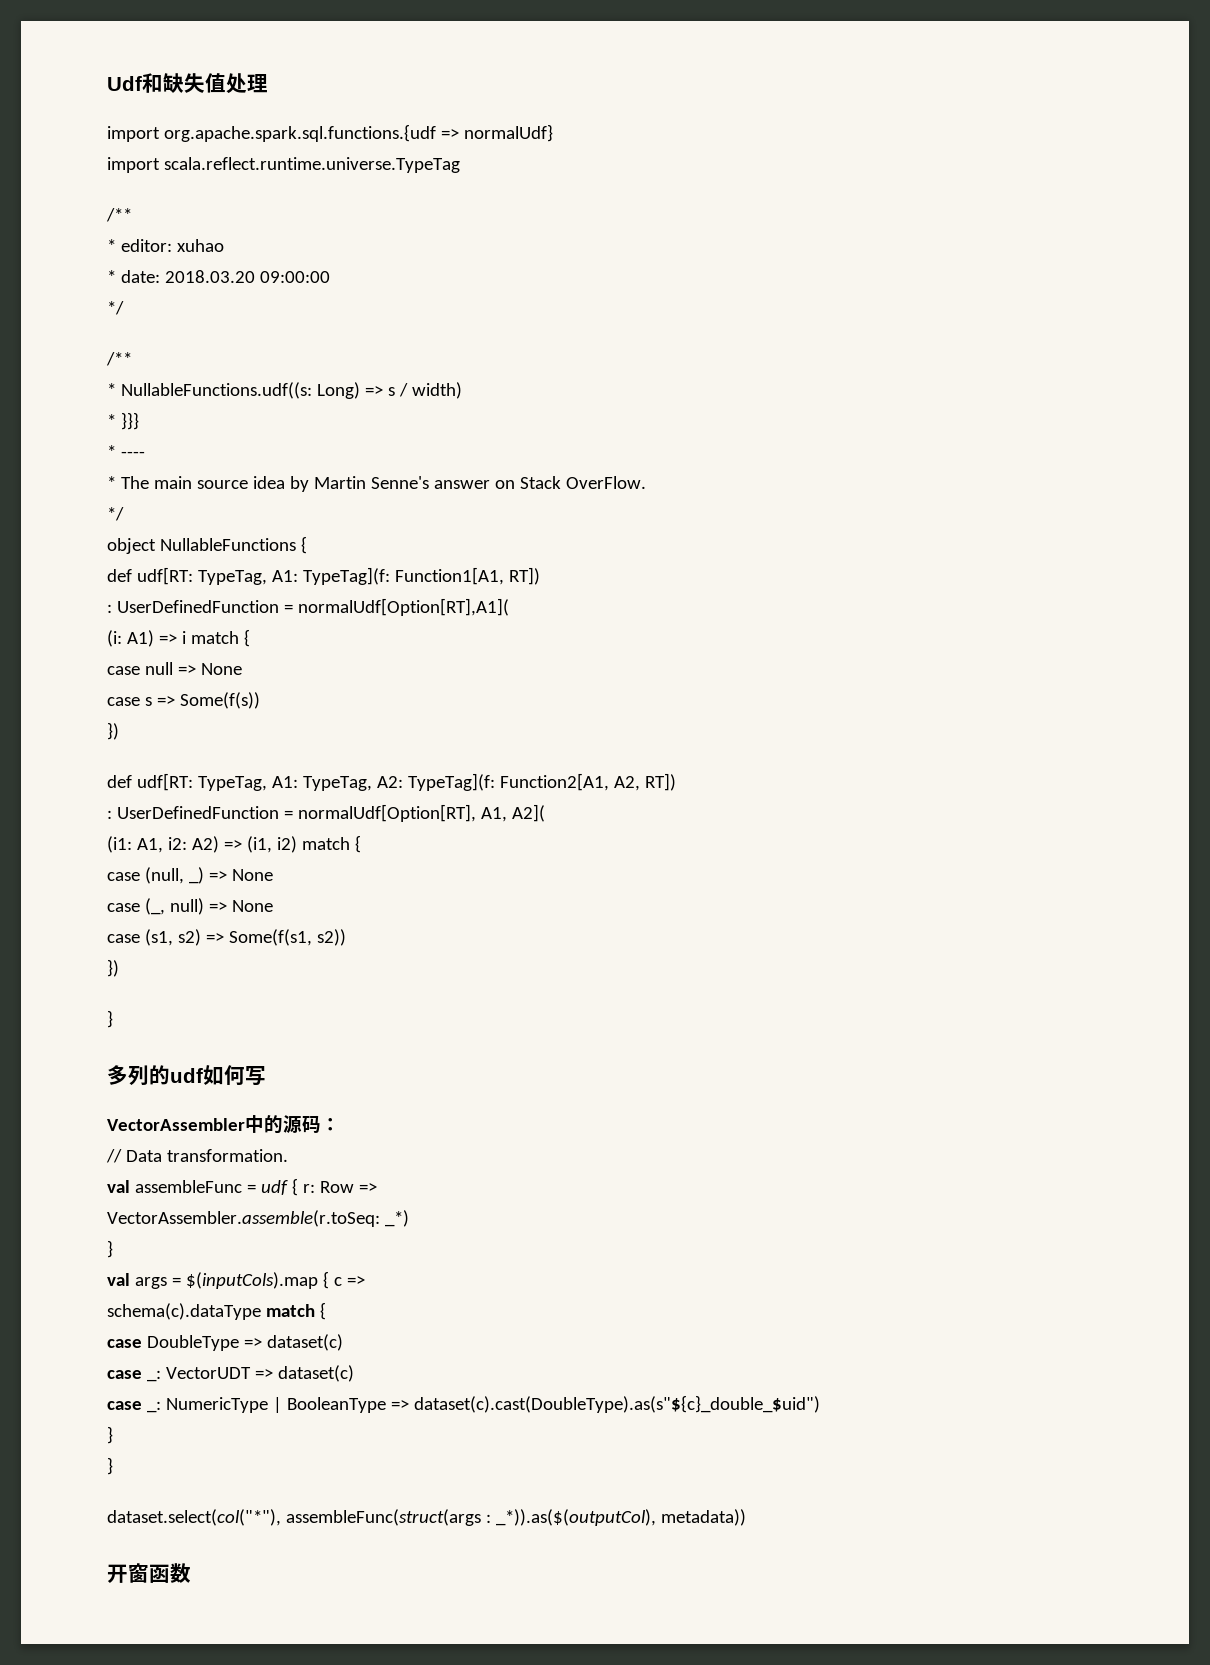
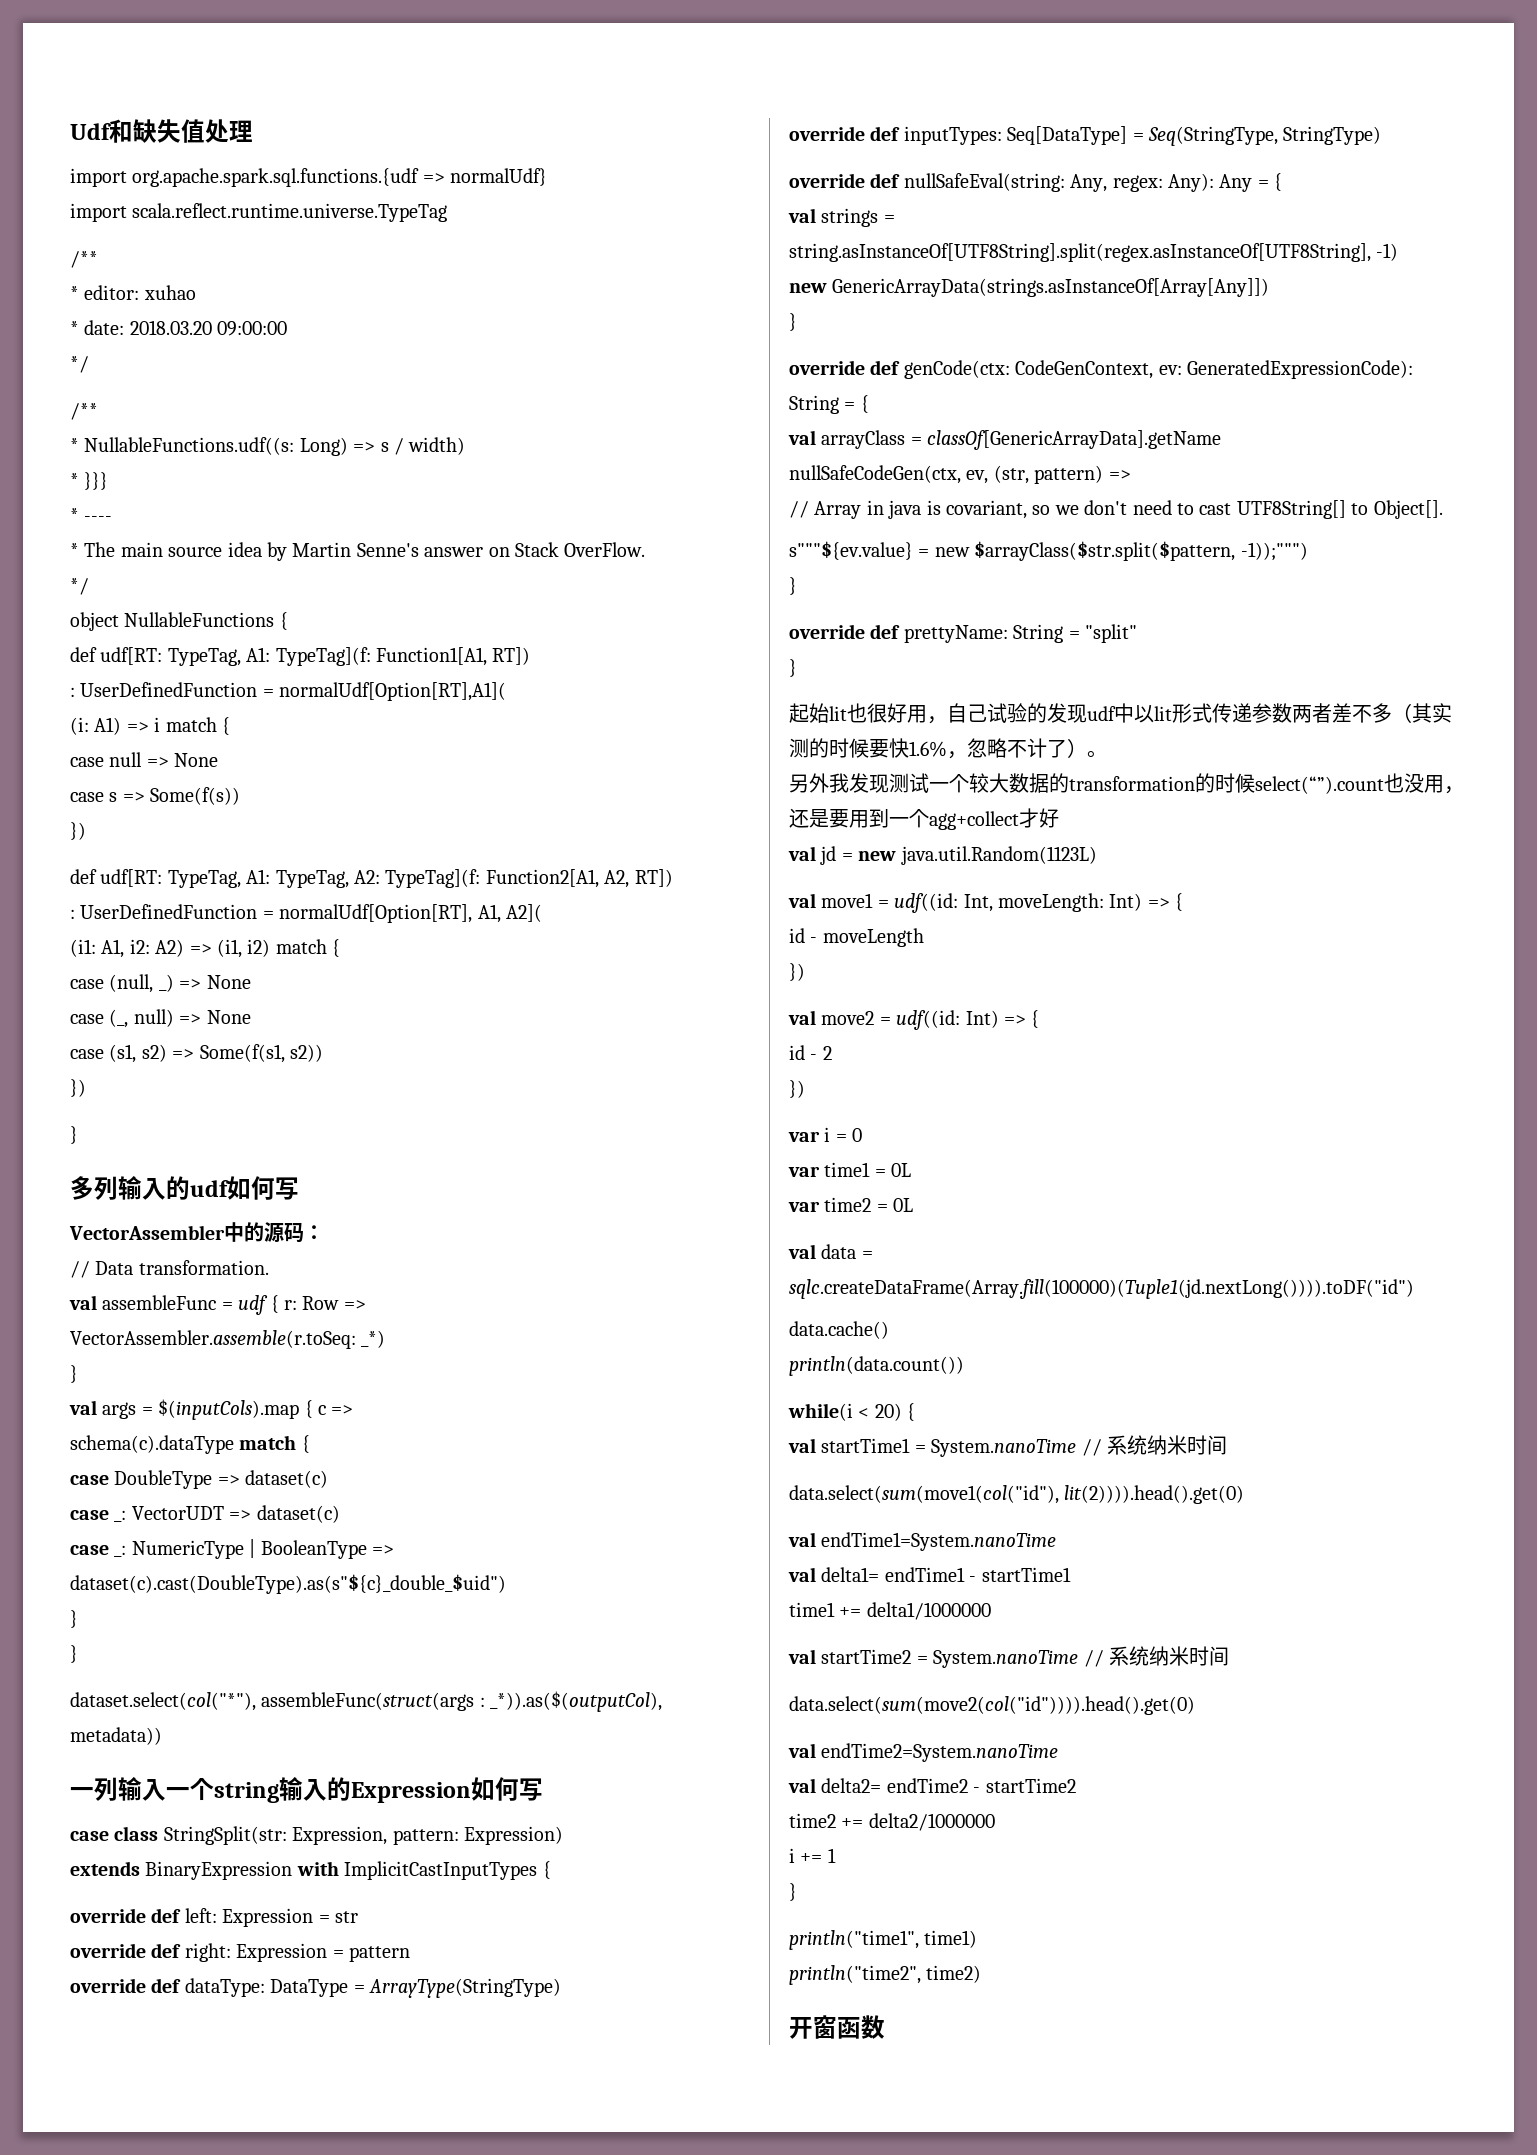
- 多列的udf如何写
+ 多列输入的udf如何写
+ 一列输入一个string输入的Expression如何写
+ case class StringSplit(str: Expression, pattern: Expression)
+ extends BinaryExpression with ImplicitCastInputTypes {
+ override def left: Expression = str
+ override def right: Expression = pattern
+ override def dataType: DataType = ArrayType(StringType)
+ override def inputTypes: Seq[DataType] = Seq(StringType, StringType)
+ override def nullSafeEval(string: Any, regex: Any): Any = {
+ val strings = string.asInstanceOf[UTF8String].split(regex.asInstanceOf[UTF8String], -1)
+ new GenericArrayData(strings.asInstanceOf[Array[Any]])
+ }
+ override def genCode(ctx: CodeGenContext, ev: GeneratedExpressionCode): String = {
+ val arrayClass = classOf[GenericArrayData].getName
+ nullSafeCodeGen(ctx, ev, (str, pattern) =>
+ // Array in java is covariant, so we don't need to cast UTF8String[] to Object[].
+ s"""${ev.value} = new $arrayClass($str.split($pattern, -1));""")
+ }
+ override def prettyName: String = "split"
+ }
+ 起始lit也很好用，自己试验的发现udf中以lit形式传递参数两者差不多（其实测的时候要快1.6%，忽略不计了）。
+ 另外我发现测试一个较大数据的transformation的时候select(“”).count也没用，还是要用到一个agg+collect才好
+ val jd = new java.util.Random(1123L)
+ val move1 = udf((id: Int, moveLength: Int) => {
+ id - moveLength
+ })
+ val move2 = udf((id: Int) => {
+ id - 2
+ })
+ var i = 0
+ var time1 = 0L
+ var time2 = 0L
+ val data = sqlc.createDataFrame(Array.fill(100000)(Tuple1(jd.nextLong()))).toDF("id")
+ data.cache()
+ println(data.count())
+ while(i < 20) {
+ val startTime1 = System.nanoTime // 系统纳米时间
+ data.select(sum(move1(col("id"), lit(2)))).head().get(0)
+ val endTime1=System.nanoTime
+ val delta1= endTime1 - startTime1
+ time1 += delta1/1000000
+ val startTime2 = System.nanoTime // 系统纳米时间
+ data.select(sum(move2(col("id")))).head().get(0)
+ val endTime2=System.nanoTime
+ val delta2= endTime2 - startTime2
+ time2 += delta2/1000000
+ i += 1
+ }
+ println("time1", time1)
+ println("time2", time2)

